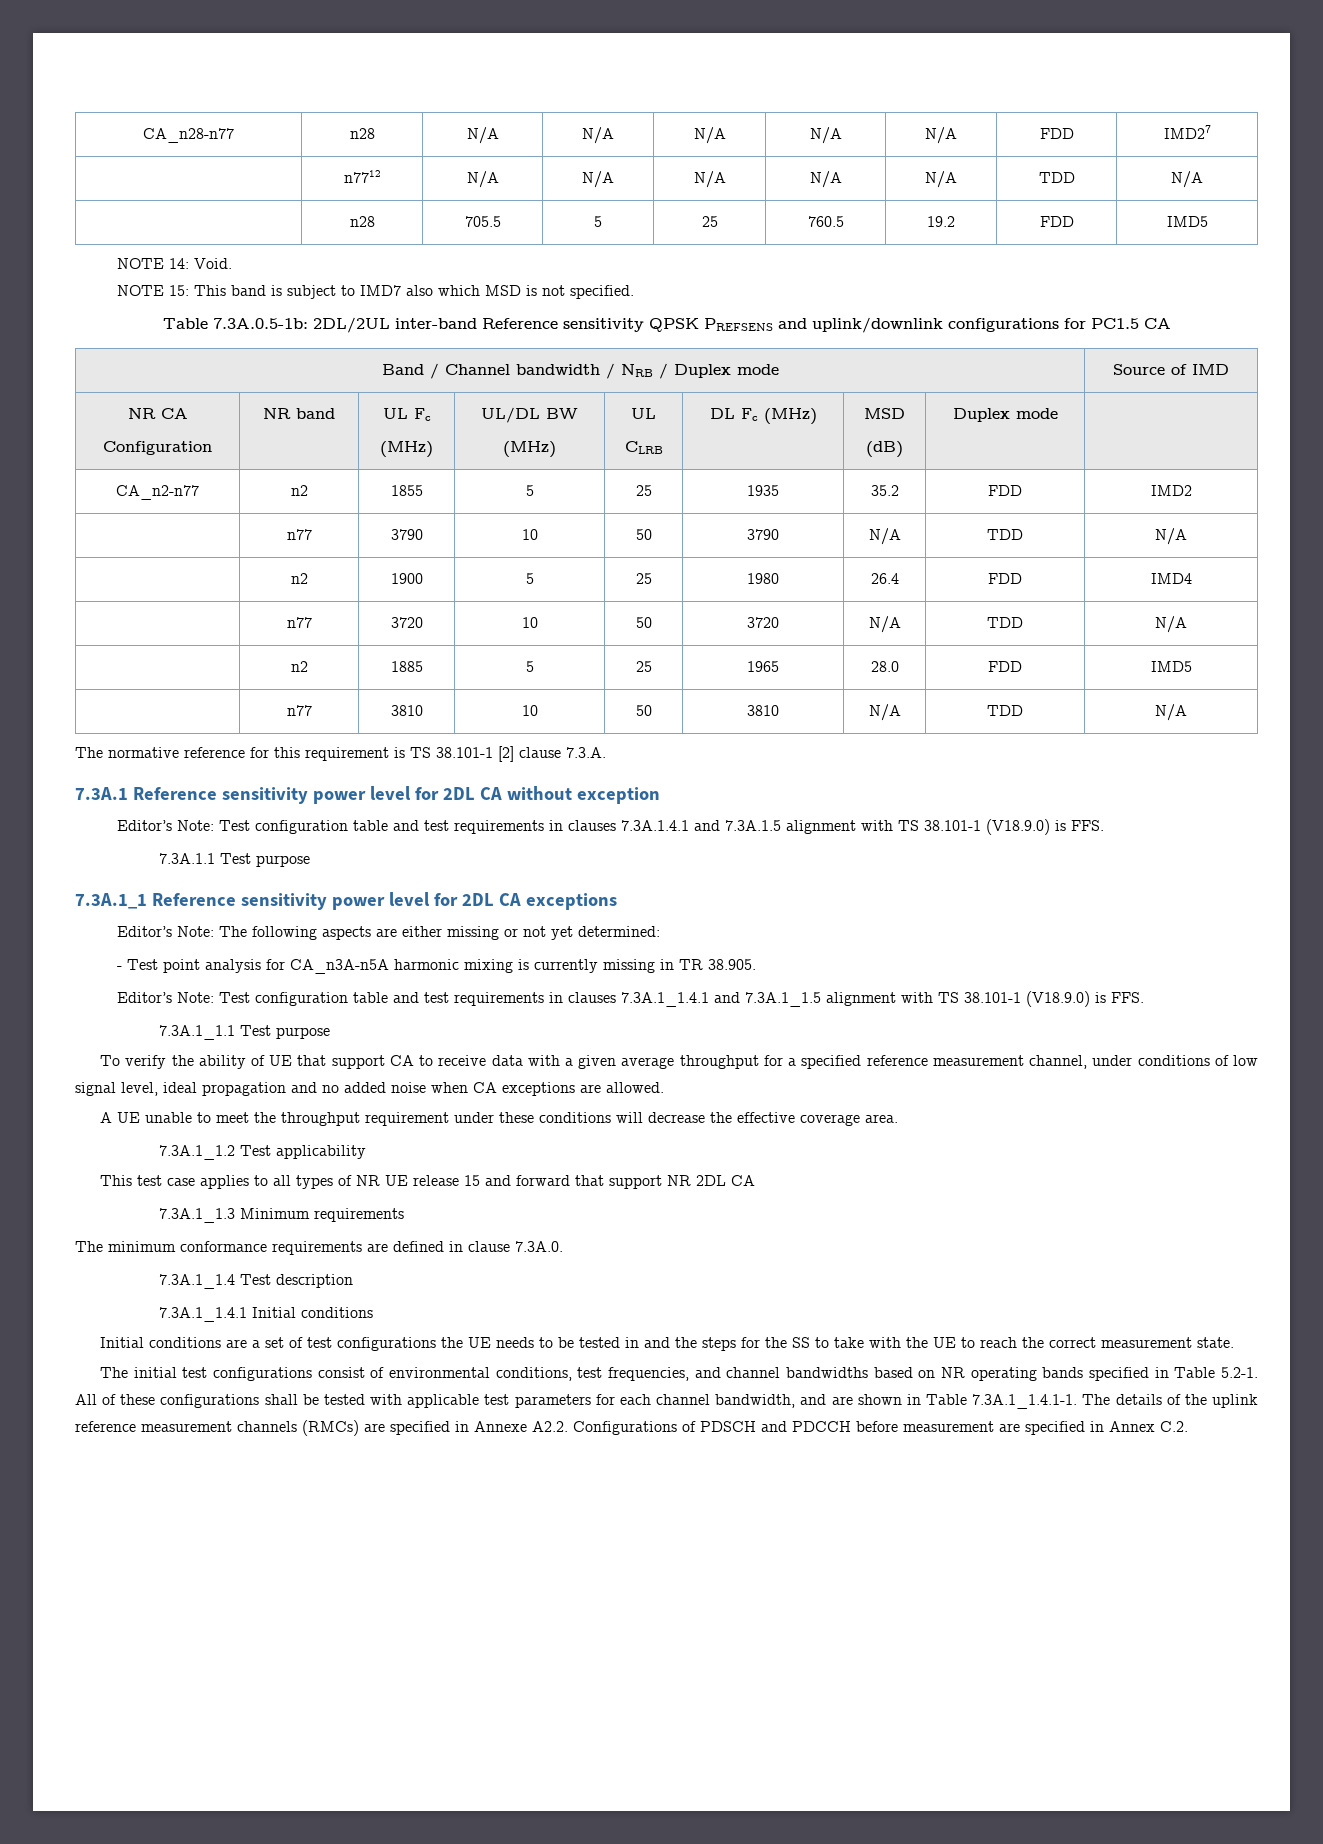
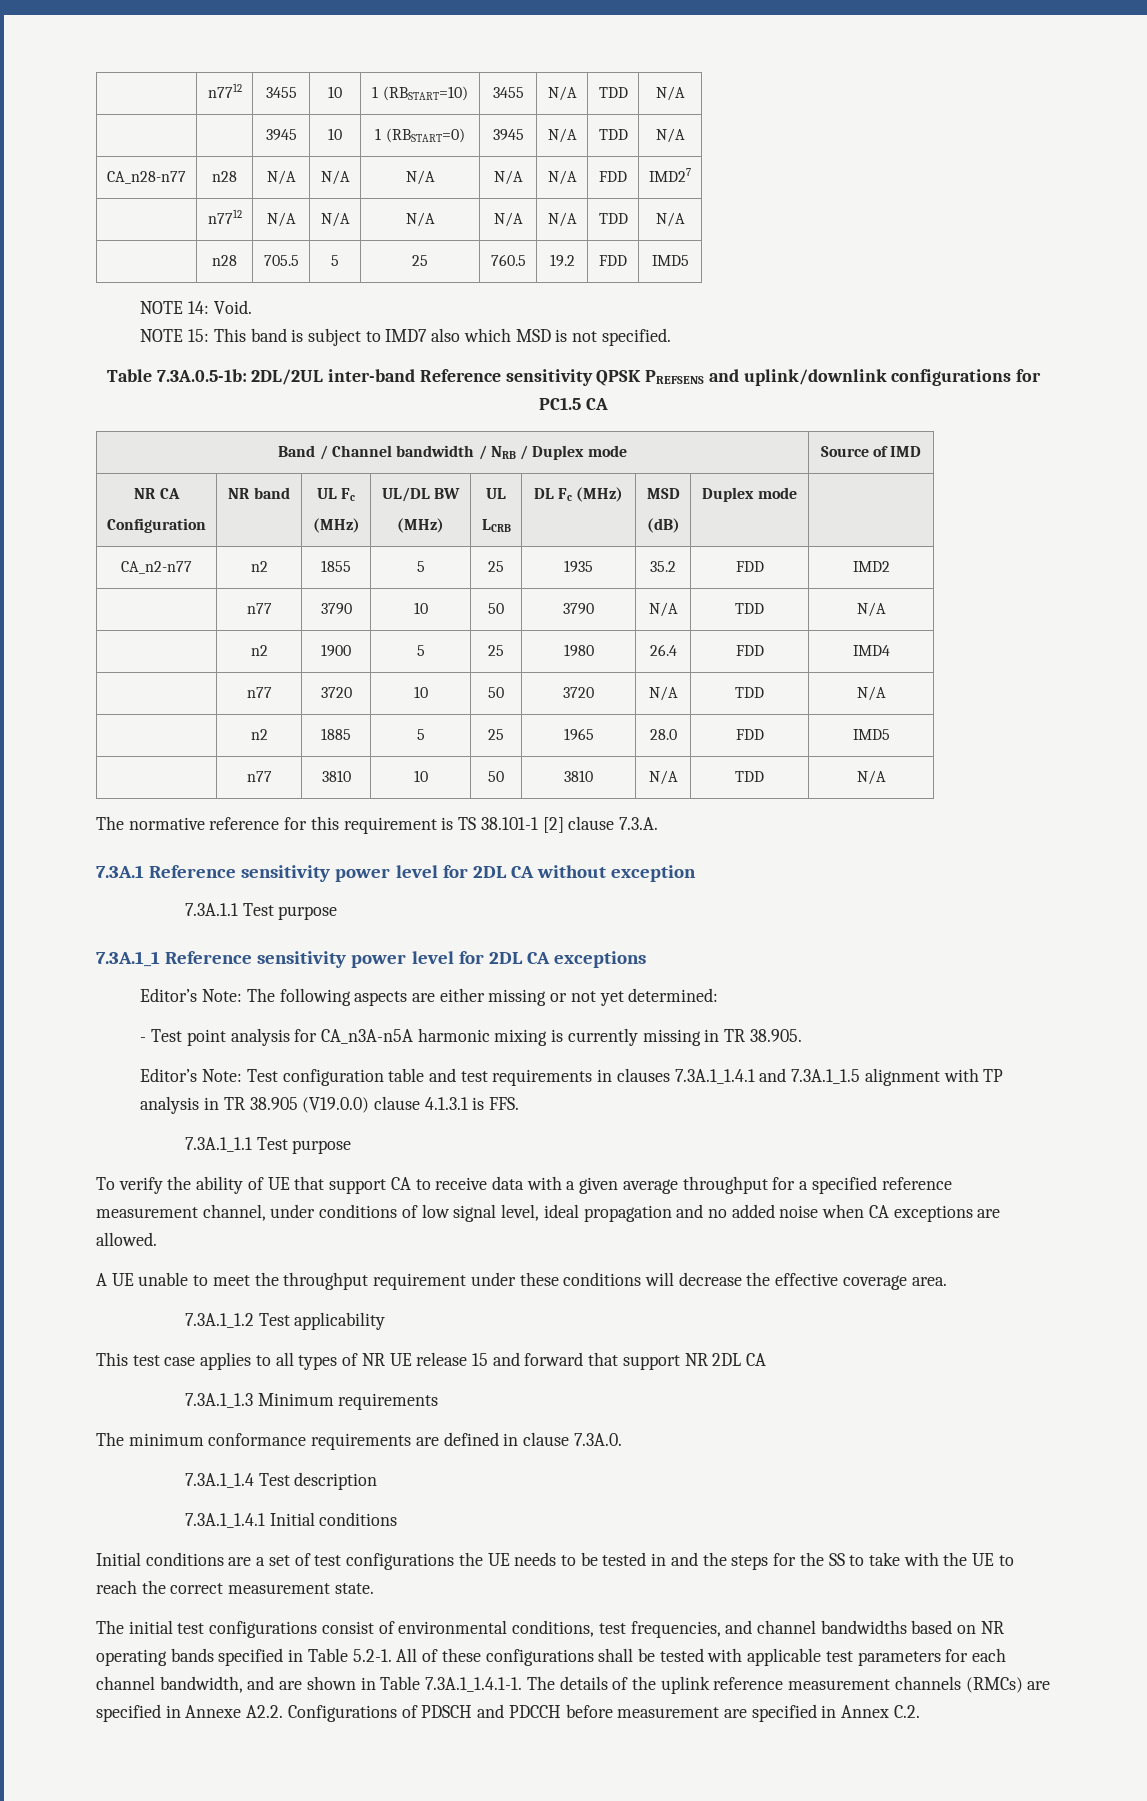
+ | n7712 | 3455 | 10 | 1 (RBSTART=10) | 3455 | N/A | TDD | N/A
+ | | 3945 | 10 | 1 (RBSTART=0) | 3945 | N/A | TDD | N/A
  NR CA
  Configuration | NR band | UL Fc
  (MHz) | UL/DL BW
  (MHz) | UL
- CLRB | DL Fc (MHz) | MSD
+ LCRB | DL Fc (MHz) | MSD
- Editor’s Note: Test configuration table and test requirements in clauses 7.3A.1.4.1 and 7.3A.1.5 alignment with TS 38.101-1 (V18.9.0) is FFS.
- Editor’s Note: Test configuration table and test requirements in clauses 7.3A.1_1.4.1 and 7.3A.1_1.5 alignment with TS 38.101-1 (V18.9.0) is FFS.
+ Editor’s Note: Test configuration table and test requirements in clauses 7.3A.1_1.4.1 and 7.3A.1_1.5 alignment with TP analysis in TR 38.905 (V19.0.0) clause 4.1.3.1 is FFS.

